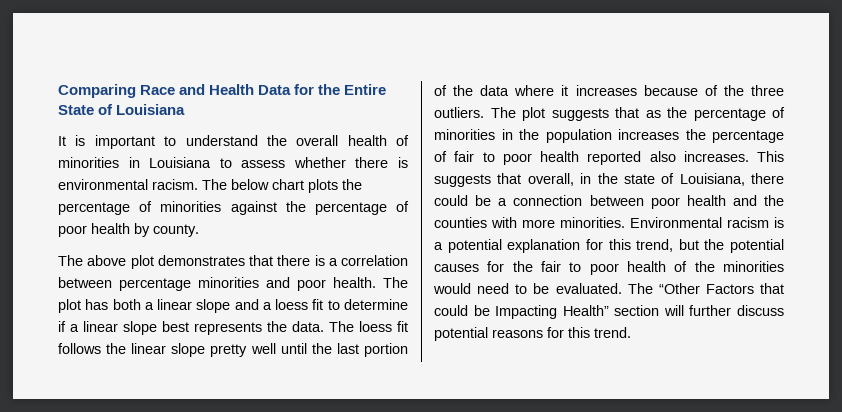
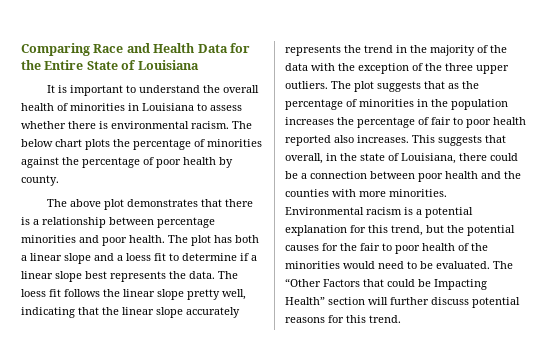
- The above plot demonstrates that there is a correlation between percentage minorities and poor health.
+ The above plot demonstrates that there is a relationship between percentage minorities and poor health.
- The loess fit follows the linear slope pretty well until the last portion of the data where it increases because of the three outliers.
+ The loess fit follows the linear slope pretty well, indicating that the linear slope accurately represents the trend in the majority of the data with the exception of the three upper outliers.

